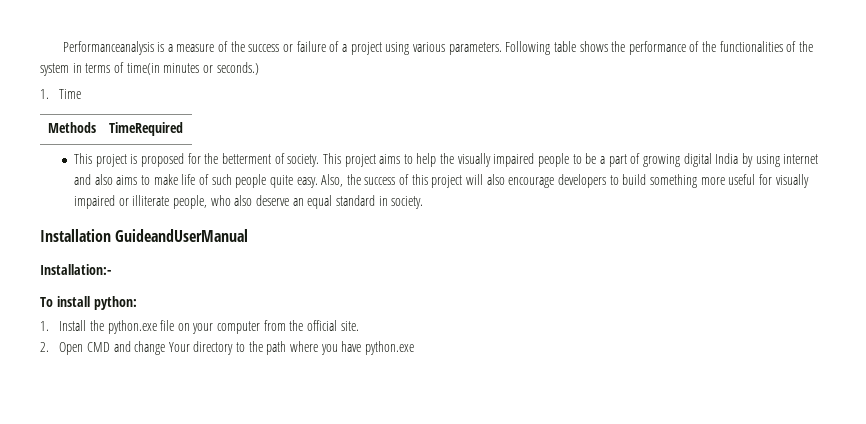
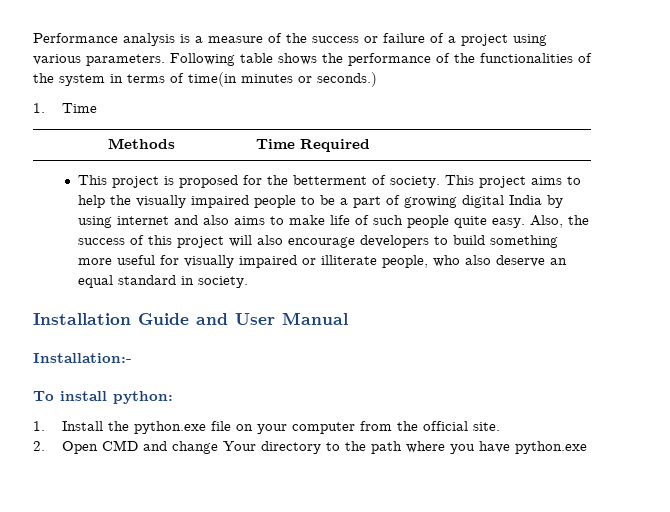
- Performanceanalysis is a measure of the success or failure of a project using various parameters.
+ Performance analysis is a measure of the success or failure of a project using various parameters.
- Methods | TimeRequired
+ Methods | Time Required
- Installation GuideandUserManual
+ Installation Guide and User Manual

